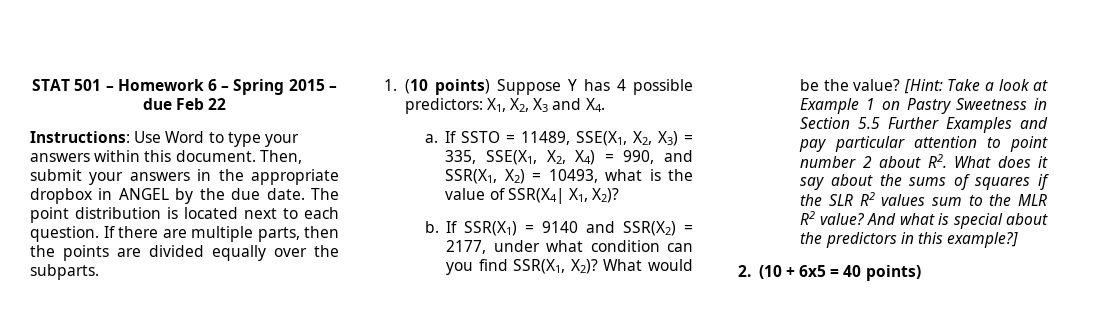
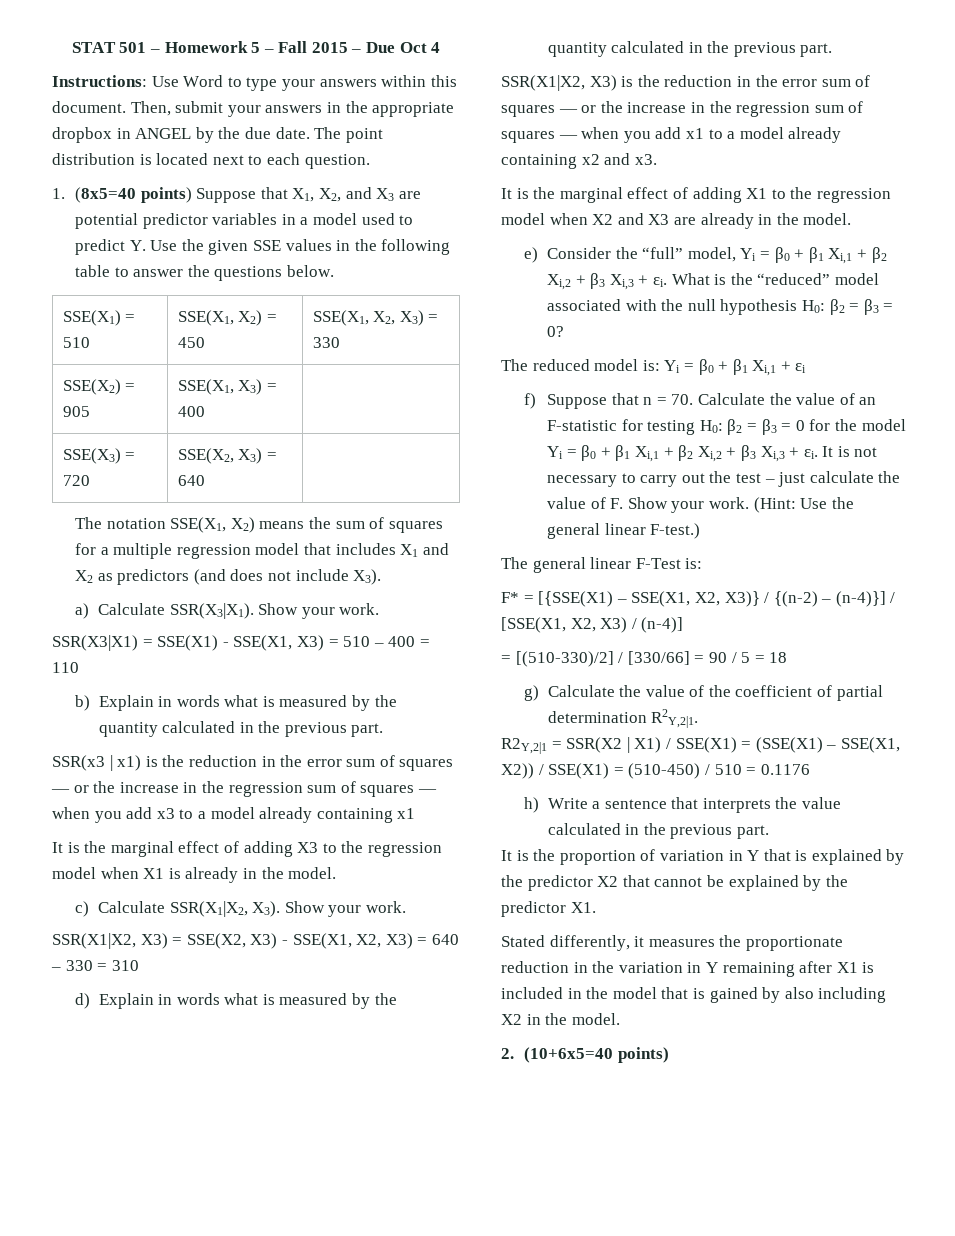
- STAT 501 – Homework 6 – Spring 2015 – due Feb 22
+ STAT 501 – Homework 5 – Fall 2015 – Due Oct 4
- If there are multiple parts, then the points are divided equally over the subparts.
- 1. (10 points) Suppose Y has 4 possible predictors: X1, X2, X3 and X4.
- a. If SSTO = 11489, SSE(X1, X2, X3) = 335, SSE(X1, X2, X4) = 990, and SSR(X1, X2) = 10493, what is the value of SSR(X4| X1, X2)?
- b. If SSR(X1) = 9140 and SSR(X2) = 2177, under what condition can you find SSR(X1, X2)? What would be the value? [Hint: Take a look at Example 1 on Pastry Sweetness in Section 5.5 Further Examples and pay particular attention to point number 2 about R2. What does it say about the sums of squares if the SLR R2 values sum to the MLR R2 value? And what is special about the predictors in this example?]
- 2. (10 + 6x5 = 40 points)
+ 1. (8x5=40 points) Suppose that X1, X2, and X3 are potential predictor variables in a model used to predict Y. Use the given SSE values in the following table to answer the questions below.
+ SSE(X1) = 510 | SSE(X1, X2) = 450 | SSE(X1, X2, X3) = 330
+ SSE(X2) = 905 | SSE(X1, X3) = 400 |
+ SSE(X3) = 720 | SSE(X2, X3) = 640 |
+ The notation SSE(X1, X2) means the sum of squares for a multiple regression model that includes X1 and X2 as predictors (and does not include X3).
+ a) Calculate SSR(X3|X1). Show your work.
+ SSR(X3|X1) = SSE(X1) - SSE(X1, X3) = 510 – 400 = 110
+ b) Explain in words what is measured by the quantity calculated in the previous part.
+ SSR(x3 | x1) is the reduction in the error sum of squares — or the increase in the regression sum of squares — when you add x3 to a model already containing x1
+ It is the marginal effect of adding X3 to the regression model when X1 is already in the model.
+ c) Calculate SSR(X1|X2, X3). Show your work.
+ SSR(X1|X2, X3) = SSE(X2, X3) - SSE(X1, X2, X3) = 640 – 330 = 310
+ d) Explain in words what is measured by the quantity calculated in the previous part.
+ SSR(X1|X2, X3) is the reduction in the error sum of squares — or the increase in the regression sum of squares — when you add x1 to a model already containing x2 and x3.
+ It is the marginal effect of adding X1 to the regression model when X2 and X3 are already in the model.
+ e) Consider the “full” model, Yi = β0 + β1 Xi,1 + β2 Xi,2 + β3 Xi,3 + εi. What is the “reduced” model associated with the null hypothesis H0: β2 = β3 = 0?
+ The reduced model is: Yi = β0 + β1 Xi,1 + εi
+ f) Suppose that n = 70. Calculate the value of an F-statistic for testing H0: β2 = β3 = 0 for the model Yi = β0 + β1 Xi,1 + β2 Xi,2 + β3 Xi,3 + εi. It is not necessary to carry out the test – just calculate the value of F. Show your work. (Hint: Use the general linear F-test.)
+ The general linear F-Test is:
+ F* = [{SSE(X1) – SSE(X1, X2, X3)} / {(n-2) – (n-4)}] / [SSE(X1, X2, X3) / (n-4)]
+ = [(510-330)/2] / [330/66] = 90 / 5 = 18
+ g) Calculate the value of the coefficient of partial determination R2Y,2|1.
+ R2Y,2|1 = SSR(X2 | X1) / SSE(X1) = (SSE(X1) – SSE(X1, X2)) / SSE(X1) = (510-450) / 510 = 0.1176
+ h) Write a sentence that interprets the value calculated in the previous part.
+ It is the proportion of variation in Y that is explained by the predictor X2 that cannot be explained by the predictor X1.
+ Stated differently, it measures the proportionate reduction in the variation in Y remaining after X1 is included in the model that is gained by also including X2 in the model.
+ 2. (10+6x5=40 points)

